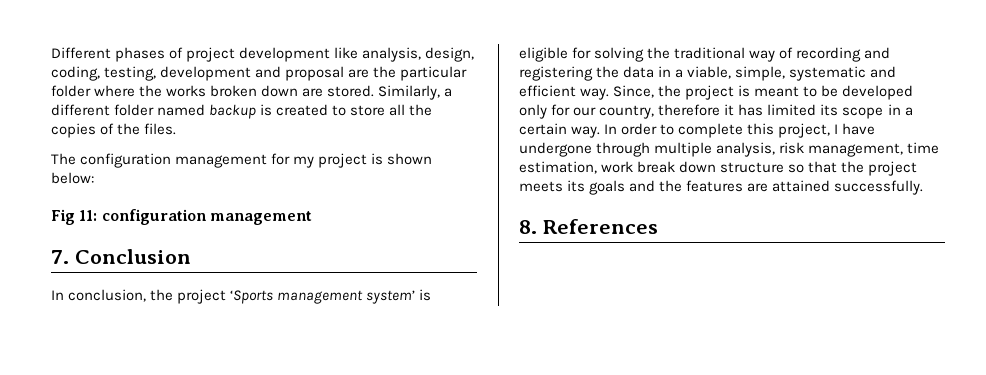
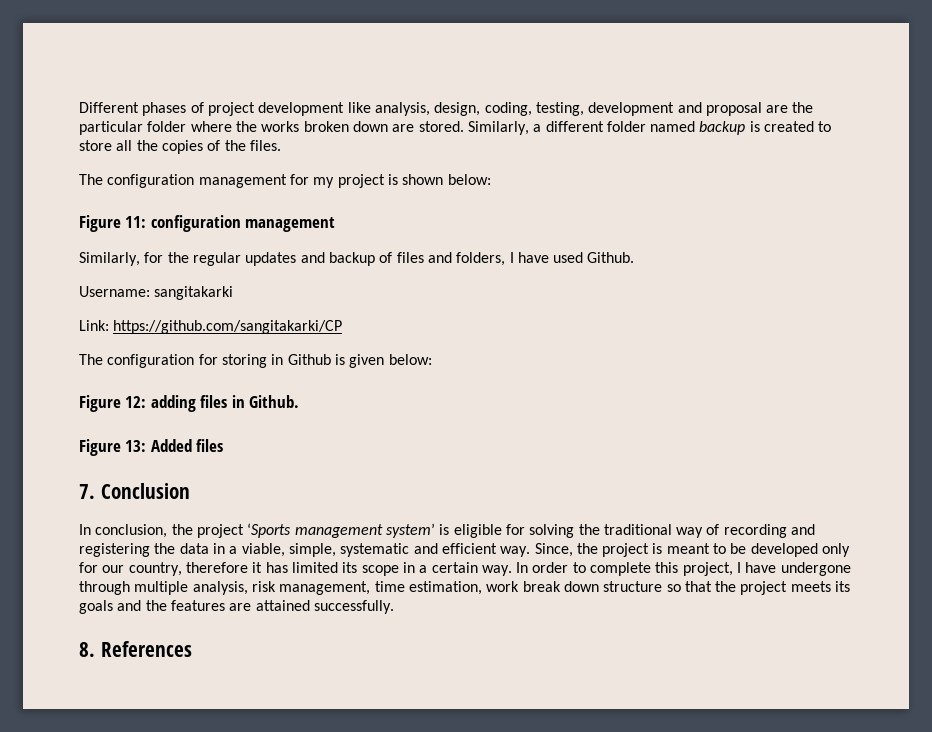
- Fig 11: configuration management
+ Figure 11: configuration management
+ Similarly, for the regular updates and backup of files and folders, I have used Github.
+ Username: sangitakarki
+ Link: https://github.com/sangitakarki/CP
+ The configuration for storing in Github is given below:
+ Figure 12: adding files in Github.
+ Figure 13: Added files

